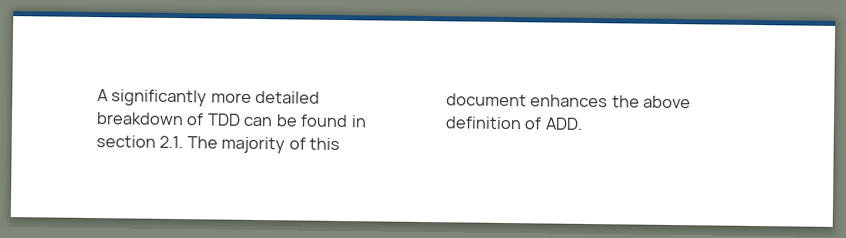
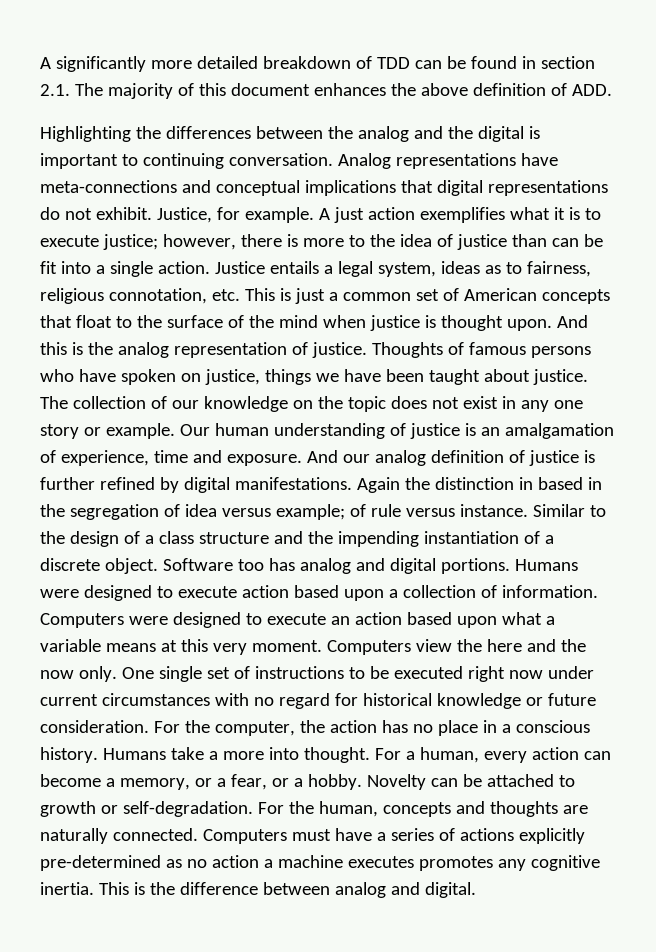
+ Highlighting the differences between the analog and the digital is important to continuing conversation. Analog representations have meta-connections and conceptual implications that digital representations do not exhibit. Justice, for example. A just action exemplifies what it is to execute justice; however, there is more to the idea of justice than can be fit into a single action. Justice entails a legal system, ideas as to fairness, religious connotation, etc. This is just a common set of American concepts that float to the surface of the mind when justice is thought upon. And this is the analog representation of justice. Thoughts of famous persons who have spoken on justice, things we have been taught about justice. The collection of our knowledge on the topic does not exist in any one story or example. Our human understanding of justice is an amalgamation of experience, time and exposure. And our analog definition of justice is further refined by digital manifestations. Again the distinction in based in the segregation of idea versus example; of rule versus instance. Similar to the design of a class structure and the impending instantiation of a discrete object. Software too has analog and digital portions. Humans were designed to execute action based upon a collection of information. Computers were designed to execute an action based upon what a variable means at this very moment. Computers view the here and the now only. One single set of instructions to be executed right now under current circumstances with no regard for historical knowledge or future consideration. For the computer, the action has no place in a conscious history. Humans take a more into thought. For a human, every action can become a memory, or a fear, or a hobby. Novelty can be attached to growth or self-degradation. For the human, concepts and thoughts are naturally connected. Computers must have a series of actions explicitly pre-determined as no action a machine executes promotes any cognitive inertia. This is the difference between analog and digital.

